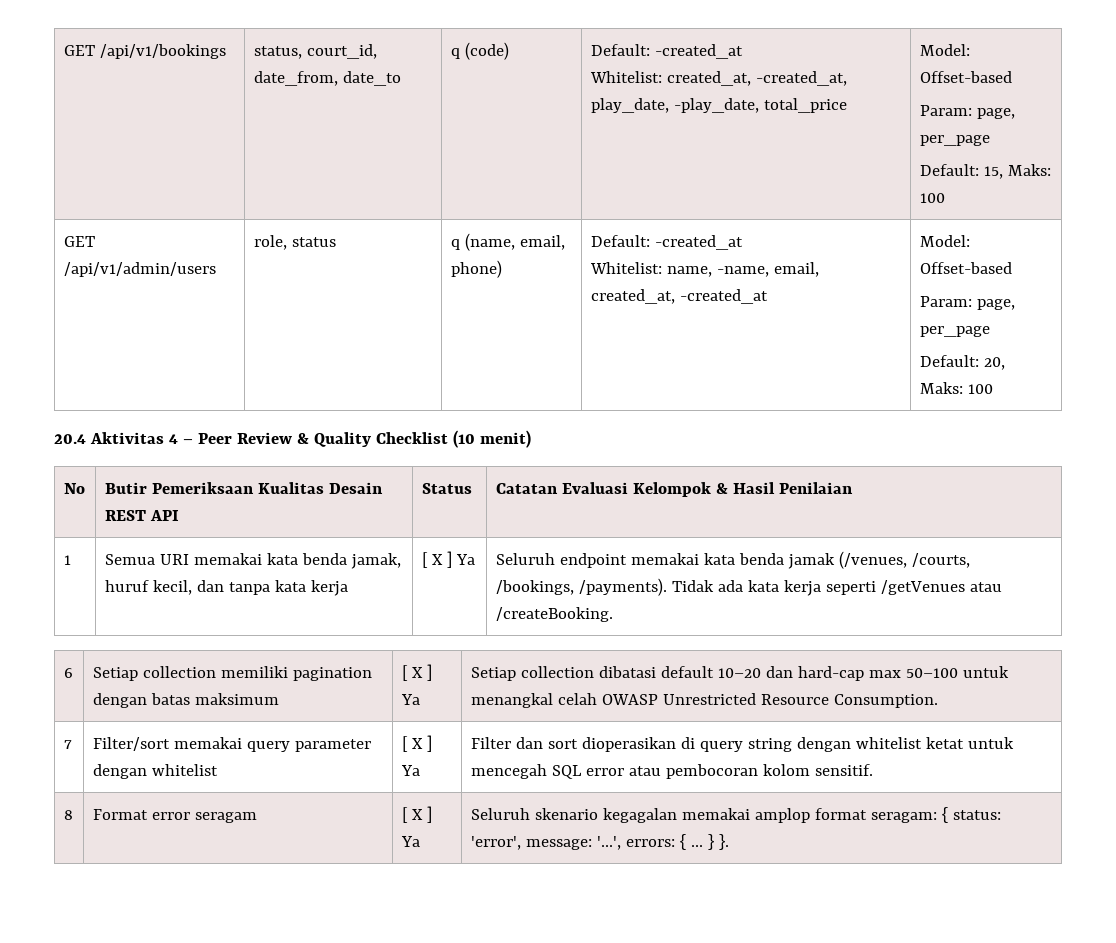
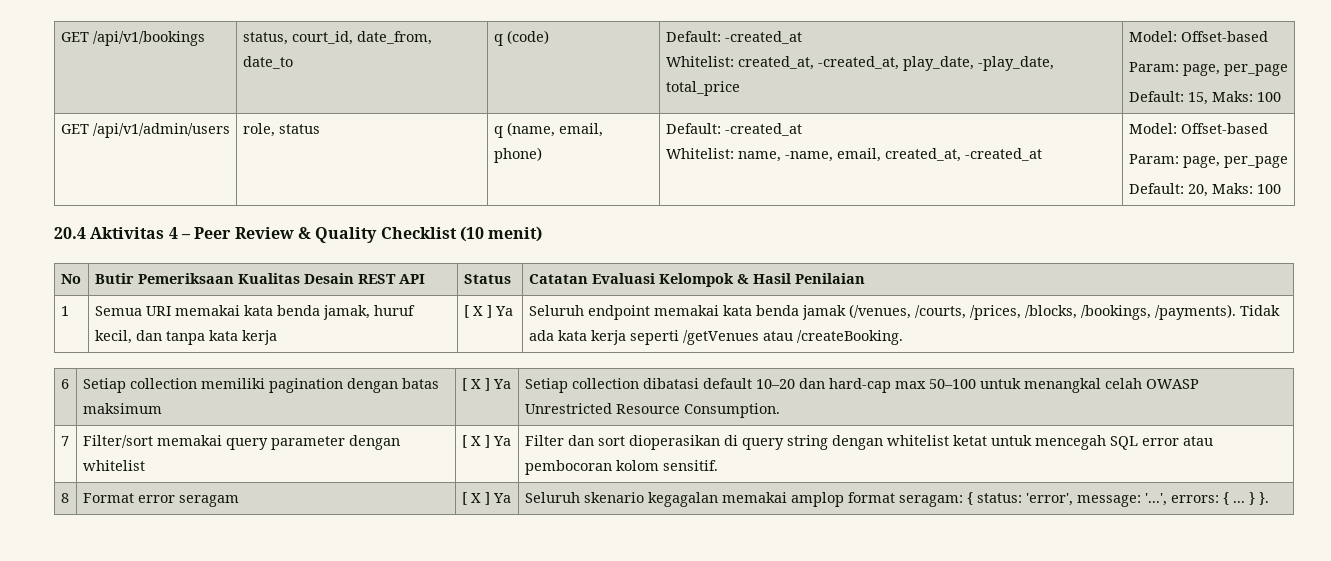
- 1 | Semua URI memakai kata benda jamak, huruf kecil, dan tanpa kata kerja | [ X ] Ya | Seluruh endpoint memakai kata benda jamak (/venues, /courts, /bookings, /payments). Tidak ada kata kerja seperti /getVenues atau /createBooking.
+ 1 | Semua URI memakai kata benda jamak, huruf kecil, dan tanpa kata kerja | [ X ] Ya | Seluruh endpoint memakai kata benda jamak (/venues, /courts, /prices, /blocks, /bookings, /payments). Tidak ada kata kerja seperti /getVenues atau /createBooking.

